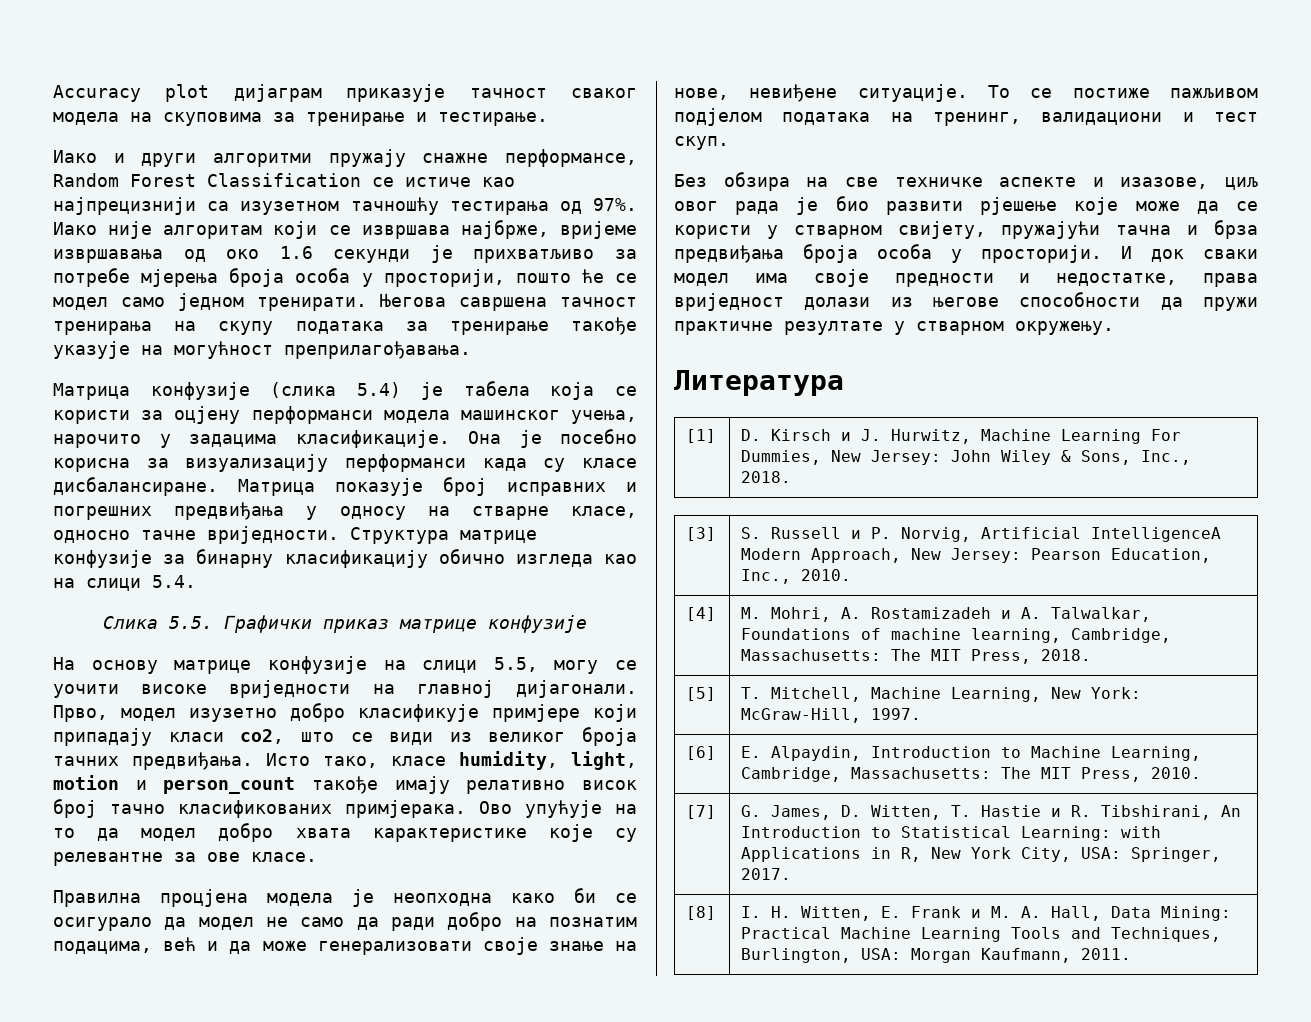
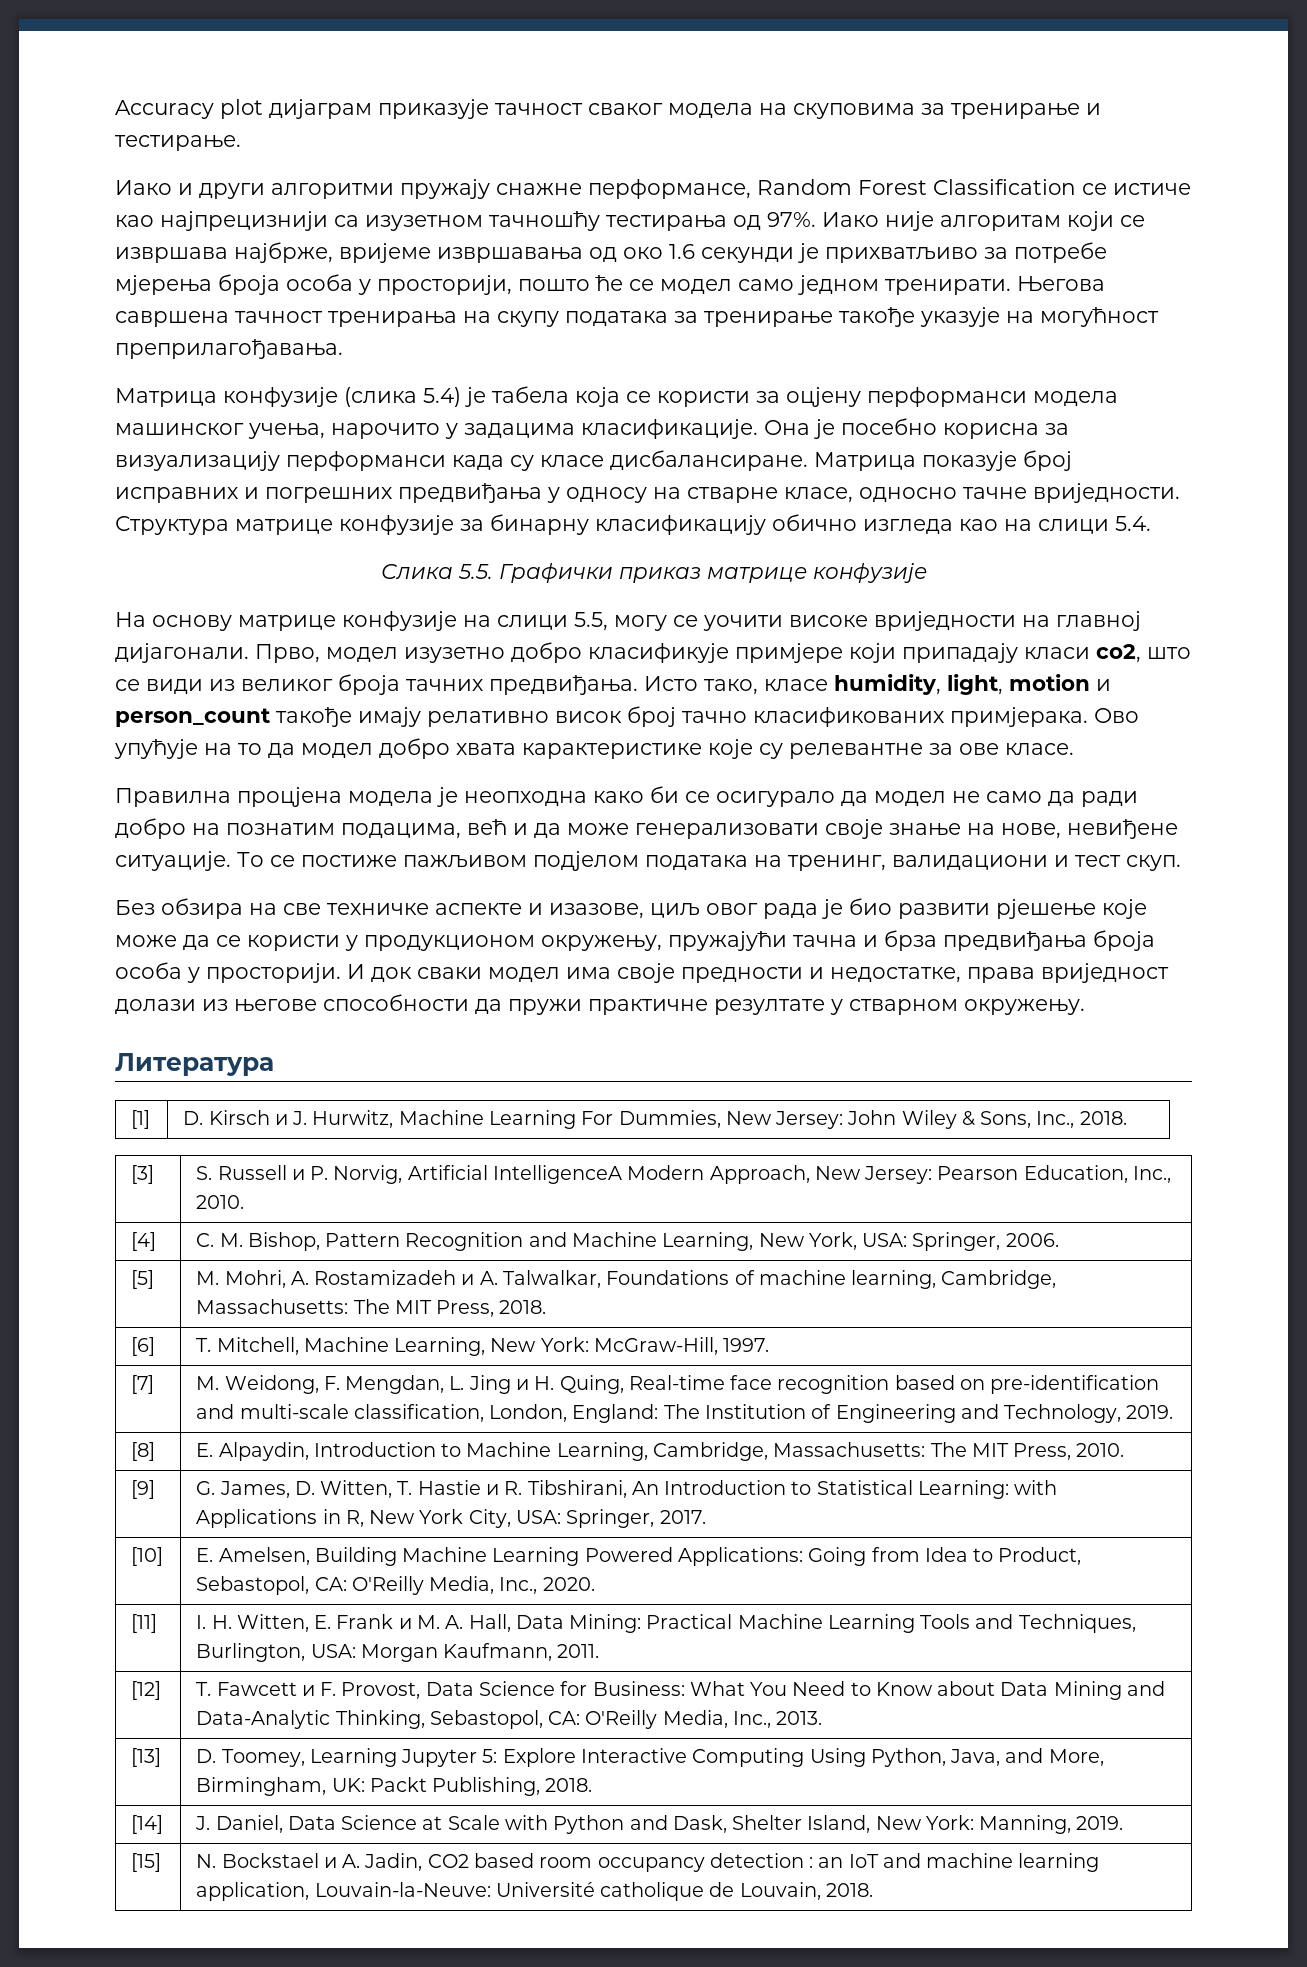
- Без обзира на све техничке аспекте и изазове, циљ овог рада је био развити рјешење које може да се користи у стварном свијету, пружајући тачна и брза предвиђања броја особа у просторији.
+ Без обзира на све техничке аспекте и изазове, циљ овог рада је био развити рјешење које може да се користи у продукционом окружењу, пружајући тачна и брза предвиђања броја особа у просторији.
- [4] | M. Mohri, A. Rostamizadeh и A. Talwalkar, Foundations of machine learning, Cambridge, Massachusetts: The MIT Press, 2018.
+ [4] | C. M. Bishop, Pattern Recognition and Machine Learning, New York, USA: Springer, 2006.
+ [5] | M. Mohri, A. Rostamizadeh и A. Talwalkar, Foundations of machine learning, Cambridge, Massachusetts: The MIT Press, 2018.
- [5] | T. Mitchell, Machine Learning, New York: McGraw-Hill, 1997.
+ [6] | T. Mitchell, Machine Learning, New York: McGraw-Hill, 1997.
- [6] | E. Alpaydin, Introduction to Machine Learning, Cambridge, Massachusetts: The MIT Press, 2010.
+ [7] | M. Weidong, F. Mengdan, L. Jing и H. Quing, Real-time face recognition based on pre-identification and multi-scale classification, London, England: The Institution of Engineering and Technology, 2019.
+ [8] | E. Alpaydin, Introduction to Machine Learning, Cambridge, Massachusetts: The MIT Press, 2010.
- [7] | G. James, D. Witten, T. Hastie и R. Tibshirani, An Introduction to Statistical Learning: with Applications in R, New York City, USA: Springer, 2017.
+ [9] | G. James, D. Witten, T. Hastie и R. Tibshirani, An Introduction to Statistical Learning: with Applications in R, New York City, USA: Springer, 2017.
- [8] | I. H. Witten, E. Frank и M. A. Hall, Data Mining: Practical Machine Learning Tools and Techniques, Burlington, USA: Morgan Kaufmann, 2011.
+ [10] | E. Amelsen, Building Machine Learning Powered Applications: Going from Idea to Product, Sebastopol, CA: O'Reilly Media, Inc., 2020.
+ [11] | I. H. Witten, E. Frank и M. A. Hall, Data Mining: Practical Machine Learning Tools and Techniques, Burlington, USA: Morgan Kaufmann, 2011.
+ [12] | T. Fawcett и F. Provost, Data Science for Business: What You Need to Know about Data Mining and Data-Analytic Thinking, Sebastopol, CA: O'Reilly Media, Inc., 2013.
+ [13] | D. Toomey, Learning Jupyter 5: Explore Interactive Computing Using Python, Java, and More, Birmingham, UK: Packt Publishing, 2018.
+ [14] | J. Daniel, Data Science at Scale with Python and Dask, Shelter Island, New York: Manning, 2019.
+ [15] | N. Bockstael и A. Jadin, CO2 based room occupancy detection : an IoT and machine learning application, Louvain-la-Neuve: Université catholique de Louvain, 2018.

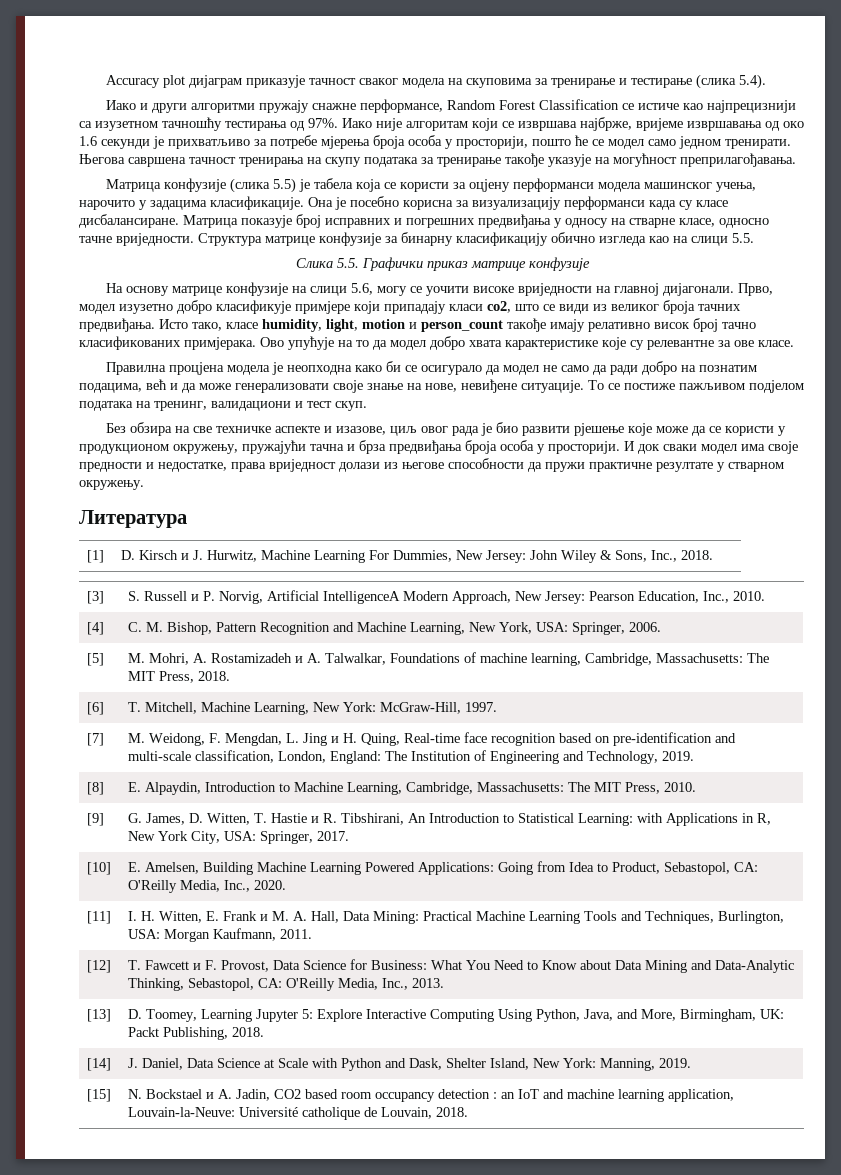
- Accuracy plot дијаграм приказује тачност сваког модела на скуповима за тренирање и тестирање.
+ Accuracy plot дијаграм приказује тачност сваког модела на скуповима за тренирање и тестирање (слика 5.4).
- Матрица конфузије (слика 5.4) је табела која се користи за оцјену перформанси модела машинског учења, нарочито у задацима класификације.
+ Матрица конфузије (слика 5.5) је табела која се користи за оцјену перформанси модела машинског учења, нарочито у задацима класификације.
- Структура матрице конфузије за бинарну класификацију обично изгледа као на слици 5.4.
+ Структура матрице конфузије за бинарну класификацију обично изгледа као на слици 5.5.
- На основу матрице конфузије на слици 5.5, могу се уочити високе вриједности на главној дијагонали.
+ На основу матрице конфузије на слици 5.6, могу се уочити високе вриједности на главној дијагонали.

